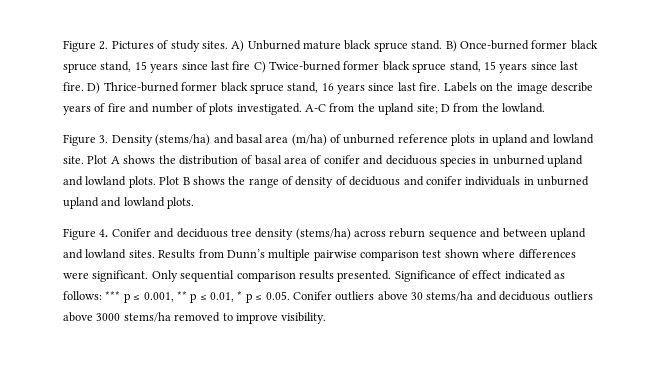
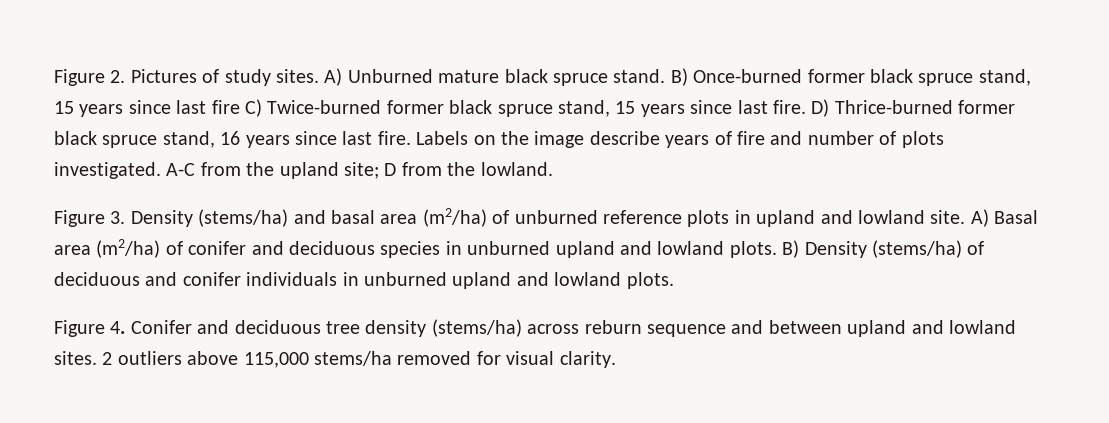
- Figure 3. Density (stems/ha) and basal area (m/ha) of unburned reference plots in upland and lowland site.
+ Figure 3. Density (stems/ha) and basal area (m2/ha) of unburned reference plots in upland and lowland site.
- Plot A shows the distribution of basal area of conifer and deciduous species in unburned upland and lowland plots.
+ A) Basal area (m2/ha) of conifer and deciduous species in unburned upland and lowland plots.
- Plot B shows the range of density of deciduous and conifer individuals in unburned upland and lowland plots.
+ B) Density (stems/ha) of deciduous and conifer individuals in unburned upland and lowland plots.
- Results from Dunn’s multiple pairwise comparison test shown where differences were significant. Only sequential comparison results presented. Significance of effect indicated as follows: *** p ≤ 0.001, ** p ≤ 0.01, * p ≤ 0.05. Conifer outliers above 30 stems/ha and deciduous outliers above 3000 stems/ha removed to improve visibility.
+ 2 outliers above 115,000 stems/ha removed for visual clarity.

